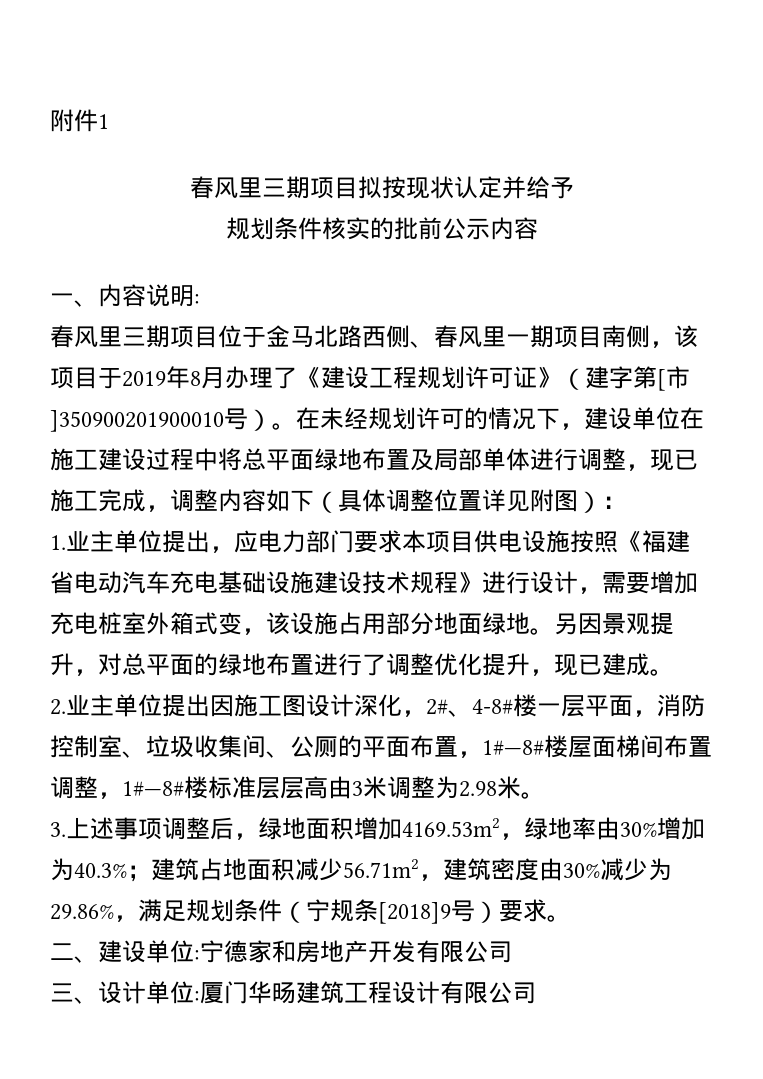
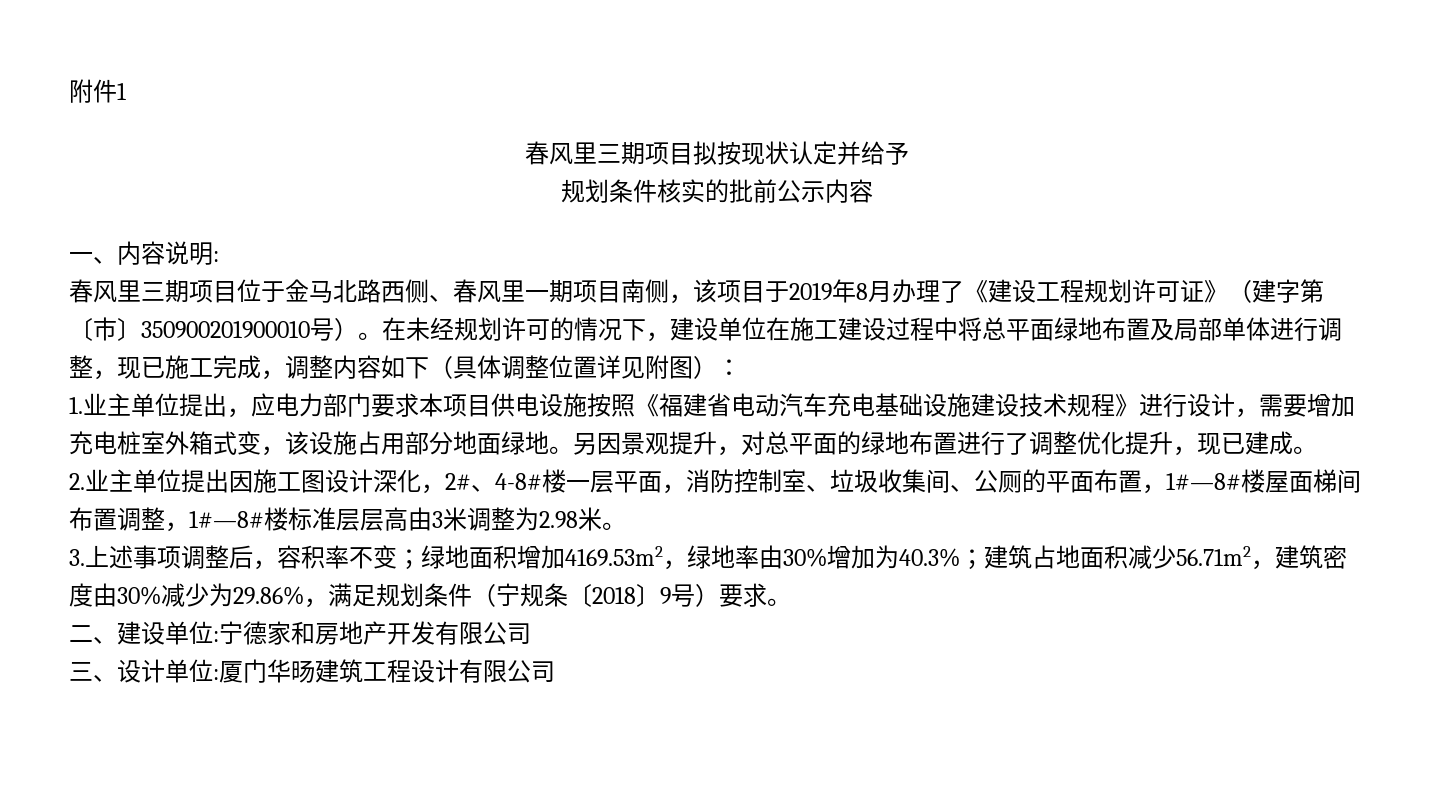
- 春风里三期项目位于金马北路西侧、春风里一期项目南侧，该项目于2019年8月办理了《建设工程规划许可证》（建字第[市]350900201900010号）。
+ 春风里三期项目位于金马北路西侧、春风里一期项目南侧，该项目于2019年8月办理了《建设工程规划许可证》（建字第〔市〕350900201900010号）。
- 3.上述事项调整后，绿地面积增加4169.53m2，绿地率由30%增加为40.3%；建筑占地面积减少56.71m2，建筑密度由30%减少为29.86%，满足规划条件（宁规条[2018]9号）要求。
+ 3.上述事项调整后，容积率不变；绿地面积增加4169.53m2，绿地率由30%增加为40.3%；建筑占地面积减少56.71m2，建筑密度由30%减少为29.86%，满足规划条件（宁规条〔2018〕9号）要求。

